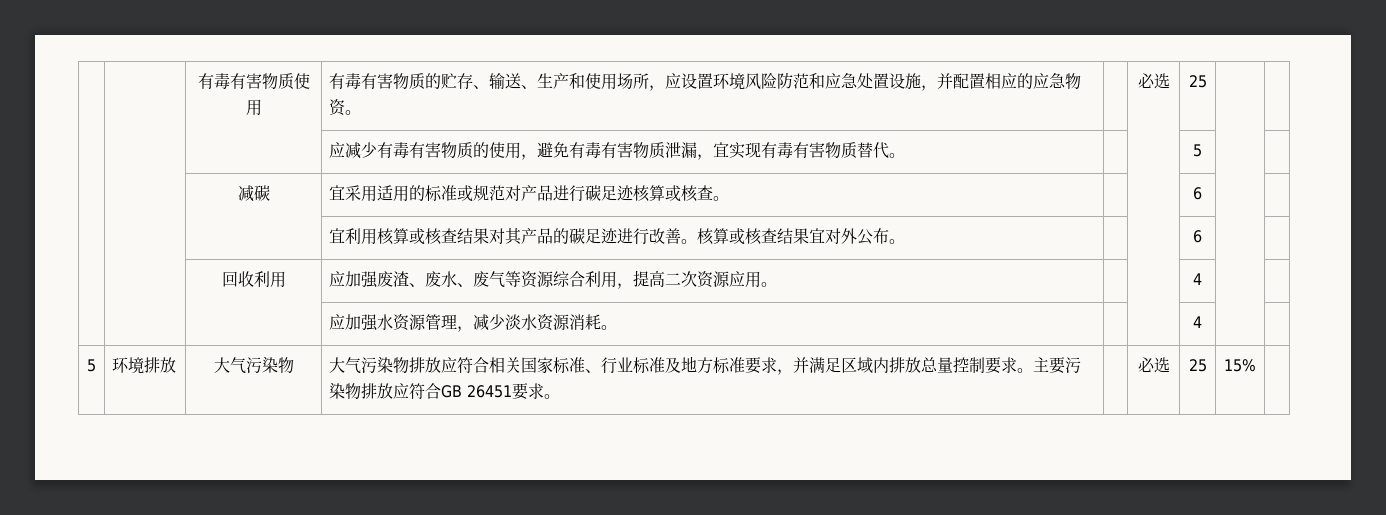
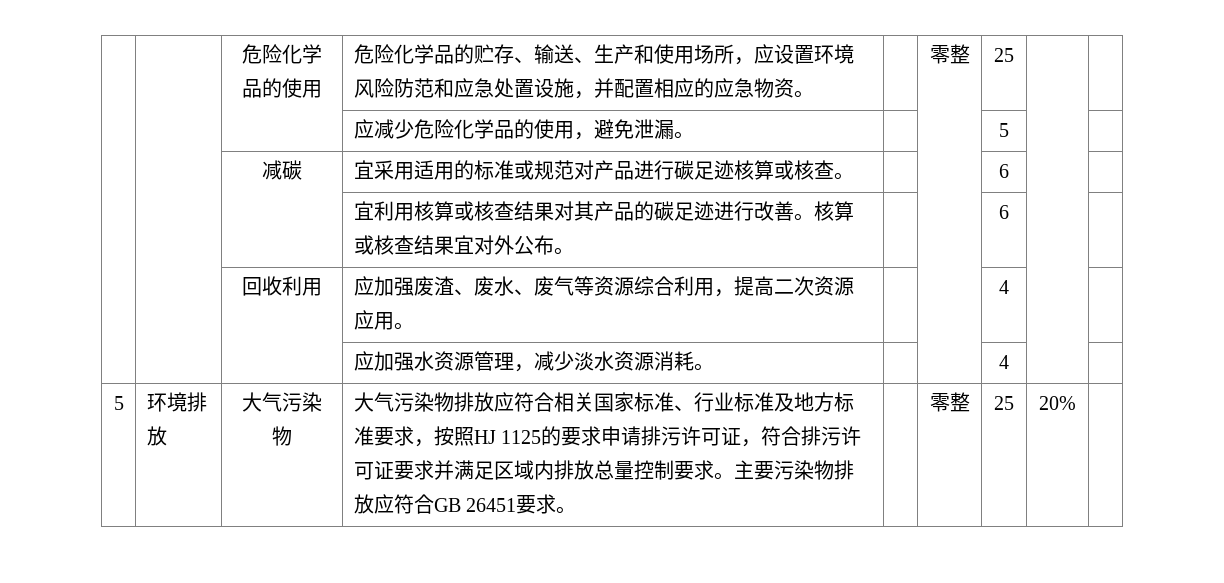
- | | 有毒有害物质使用 | 有毒有害物质的贮存、输送、生产和使用场所，应设置环境风险防范和应急处置设施，并配置相应的应急物资。 | | 必选 | 25 | |
+ | | 危险化学品的使用 | 危险化学品的贮存、输送、生产和使用场所，应设置环境风险防范和应急处置设施，并配置相应的应急物资。 | | 零整 | 25 | |
- | | | 应减少有毒有害物质的使用，避免有毒有害物质泄漏，宜实现有毒有害物质替代。 | | | 5 | |
+ | | | 应减少危险化学品的使用，避免泄漏。 | | | 5 | |
- 大气污染物排放应符合相关国家标准、行业标准及地方标准要求，并满足区域内排放总量控制要求。
+ 大气污染物排放应符合相关国家标准、行业标准及地方标准要求，按照HJ 1125的要求申请排污许可证，符合排污许可证要求并满足区域内排放总量控制要求。
- 必选 | 25 | 15%
+ 零整 | 25 | 20%

